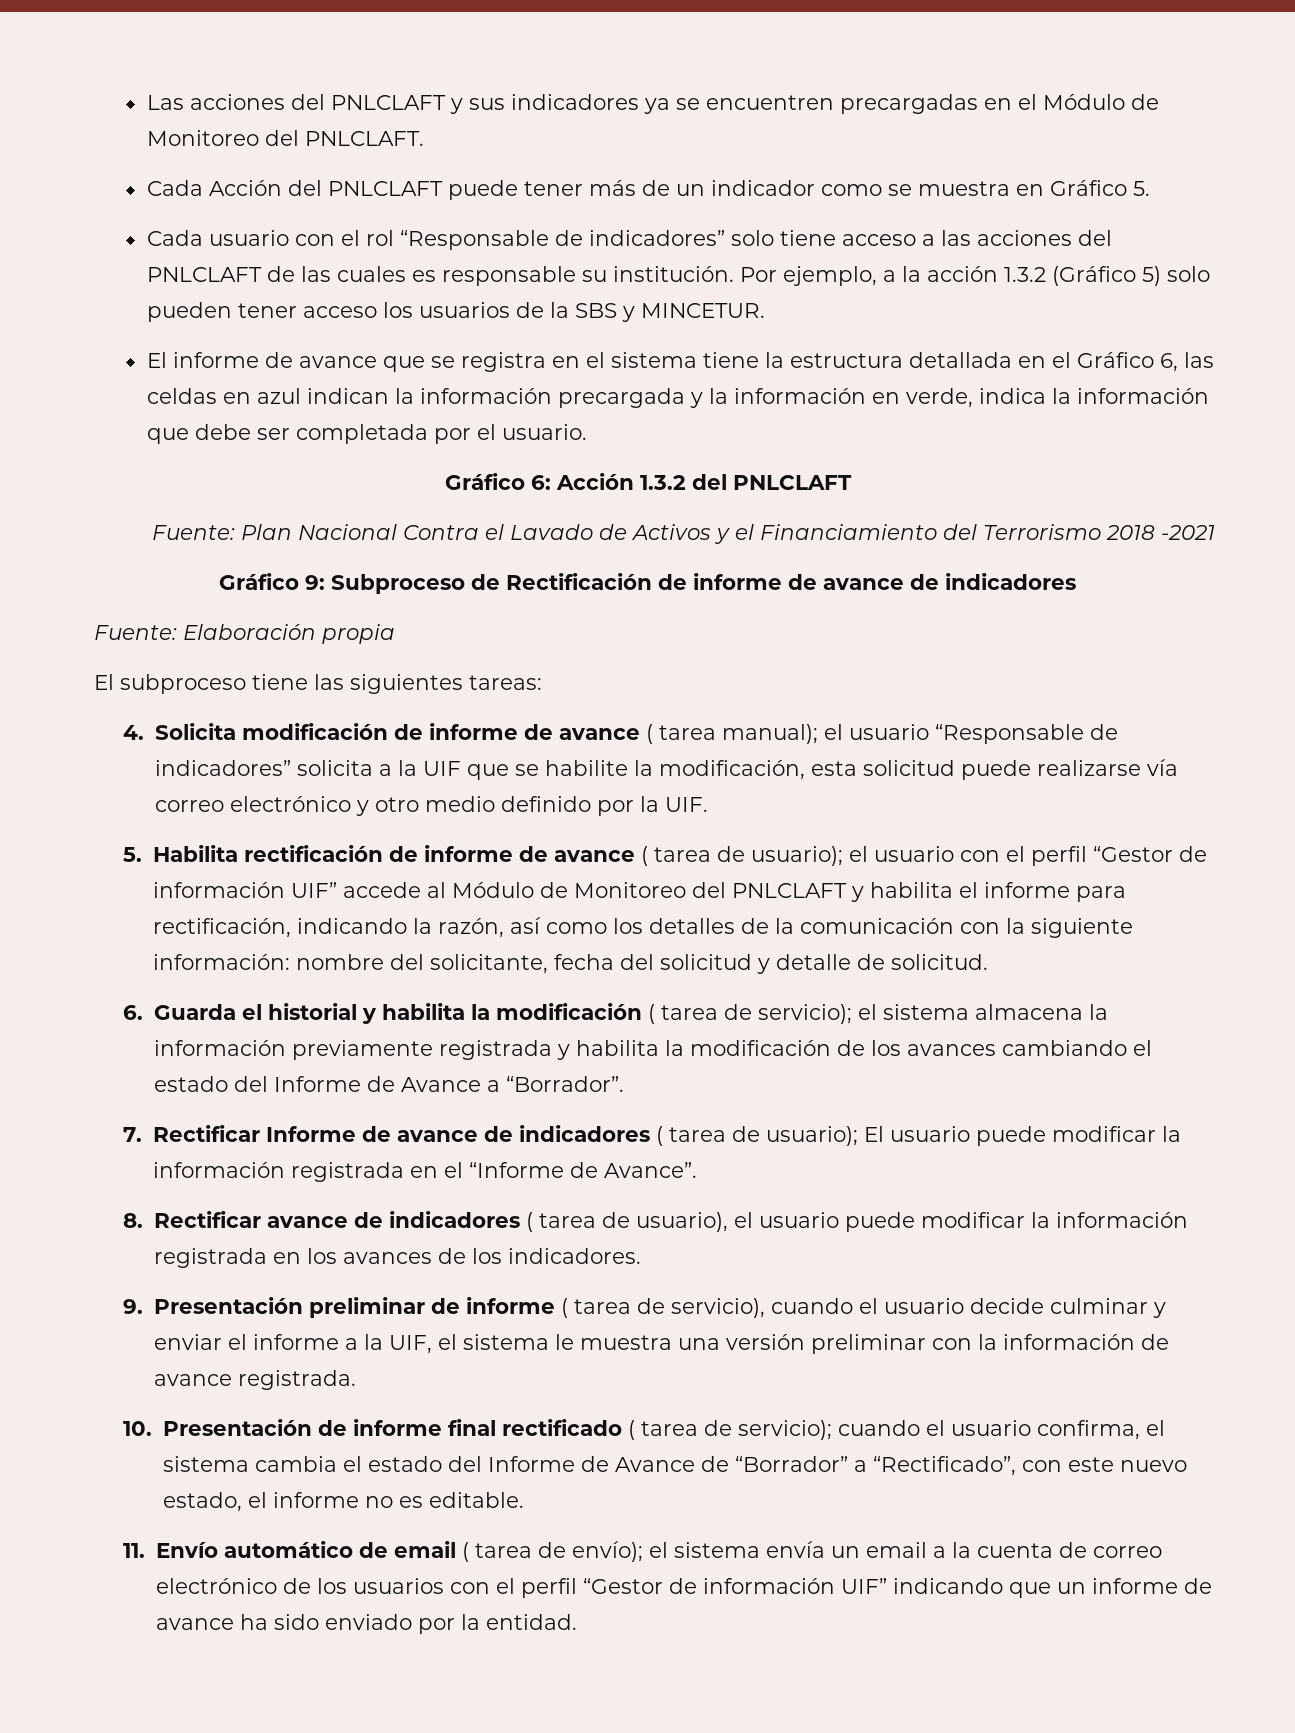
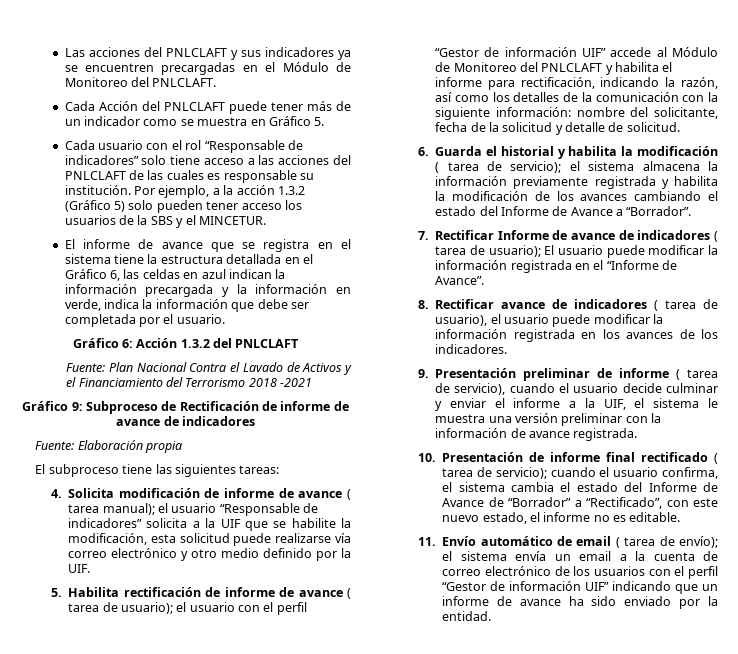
- Por ejemplo, a la acción 1.3.2 (Gráfico 5) solo pueden tener acceso los usuarios de la SBS y MINCETUR.
+ Por ejemplo, a la acción 1.3.2 (Gráfico 5) solo pueden tener acceso los usuarios de la SBS y el MINCETUR.
- 5. Habilita rectificación de informe de avance ( tarea de usuario); el usuario con el perfil “Gestor de información UIF” accede al Módulo de Monitoreo del PNLCLAFT y habilita el informe para rectificación, indicando la razón, así como los detalles de la comunicación con la siguiente información: nombre del solicitante, fecha del solicitud y detalle de solicitud.
+ 5. Habilita rectificación de informe de avance ( tarea de usuario); el usuario con el perfil “Gestor de información UIF” accede al Módulo de Monitoreo del PNLCLAFT y habilita el informe para rectificación, indicando la razón, así como los detalles de la comunicación con la siguiente información: nombre del solicitante, fecha de la solicitud y detalle de solicitud.

